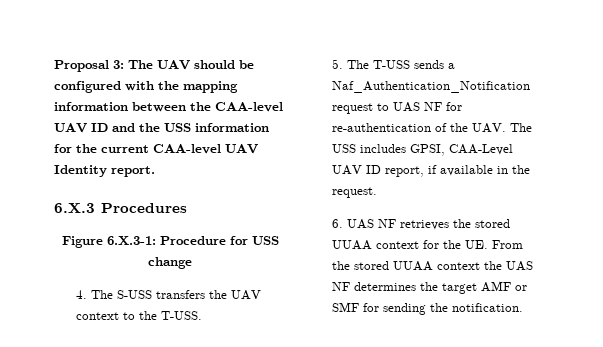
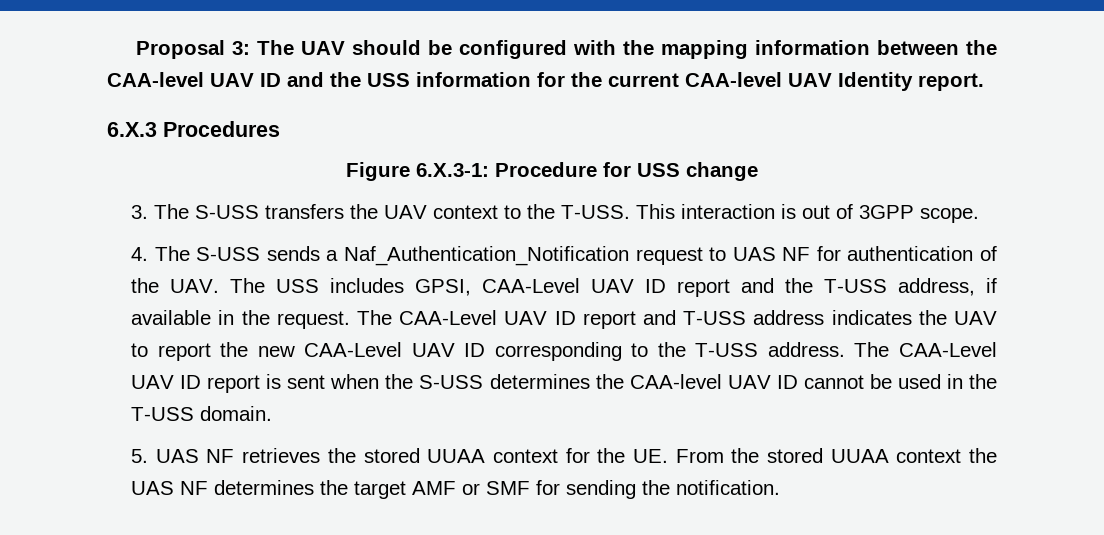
- 4. The S-USS transfers the UAV context to the T-USS.
- 5. The T-USS sends a Naf_Authentication_Notification request to UAS NF for re-authentication of the UAV. The USS includes GPSI, CAA-Level UAV ID report, if available in the request.
- 6. UAS NF retrieves the stored UUAA context for the UE. From the stored UUAA context the UAS NF determines the target AMF or SMF for sending the notification.
+ 3. The S-USS transfers the UAV context to the T-USS. This interaction is out of 3GPP scope.
+ 4. The S-USS sends a Naf_Authentication_Notification request to UAS NF for authentication of the UAV. The USS includes GPSI, CAA-Level UAV ID report and the T-USS address, if available in the request. The CAA-Level UAV ID report and T-USS address indicates the UAV to report the new CAA-Level UAV ID corresponding to the T-USS address. The CAA-Level UAV ID report is sent when the S-USS determines the CAA-level UAV ID cannot be used in the T-USS domain.
+ 5. UAS NF retrieves the stored UUAA context for the UE. From the stored UUAA context the UAS NF determines the target AMF or SMF for sending the notification.

